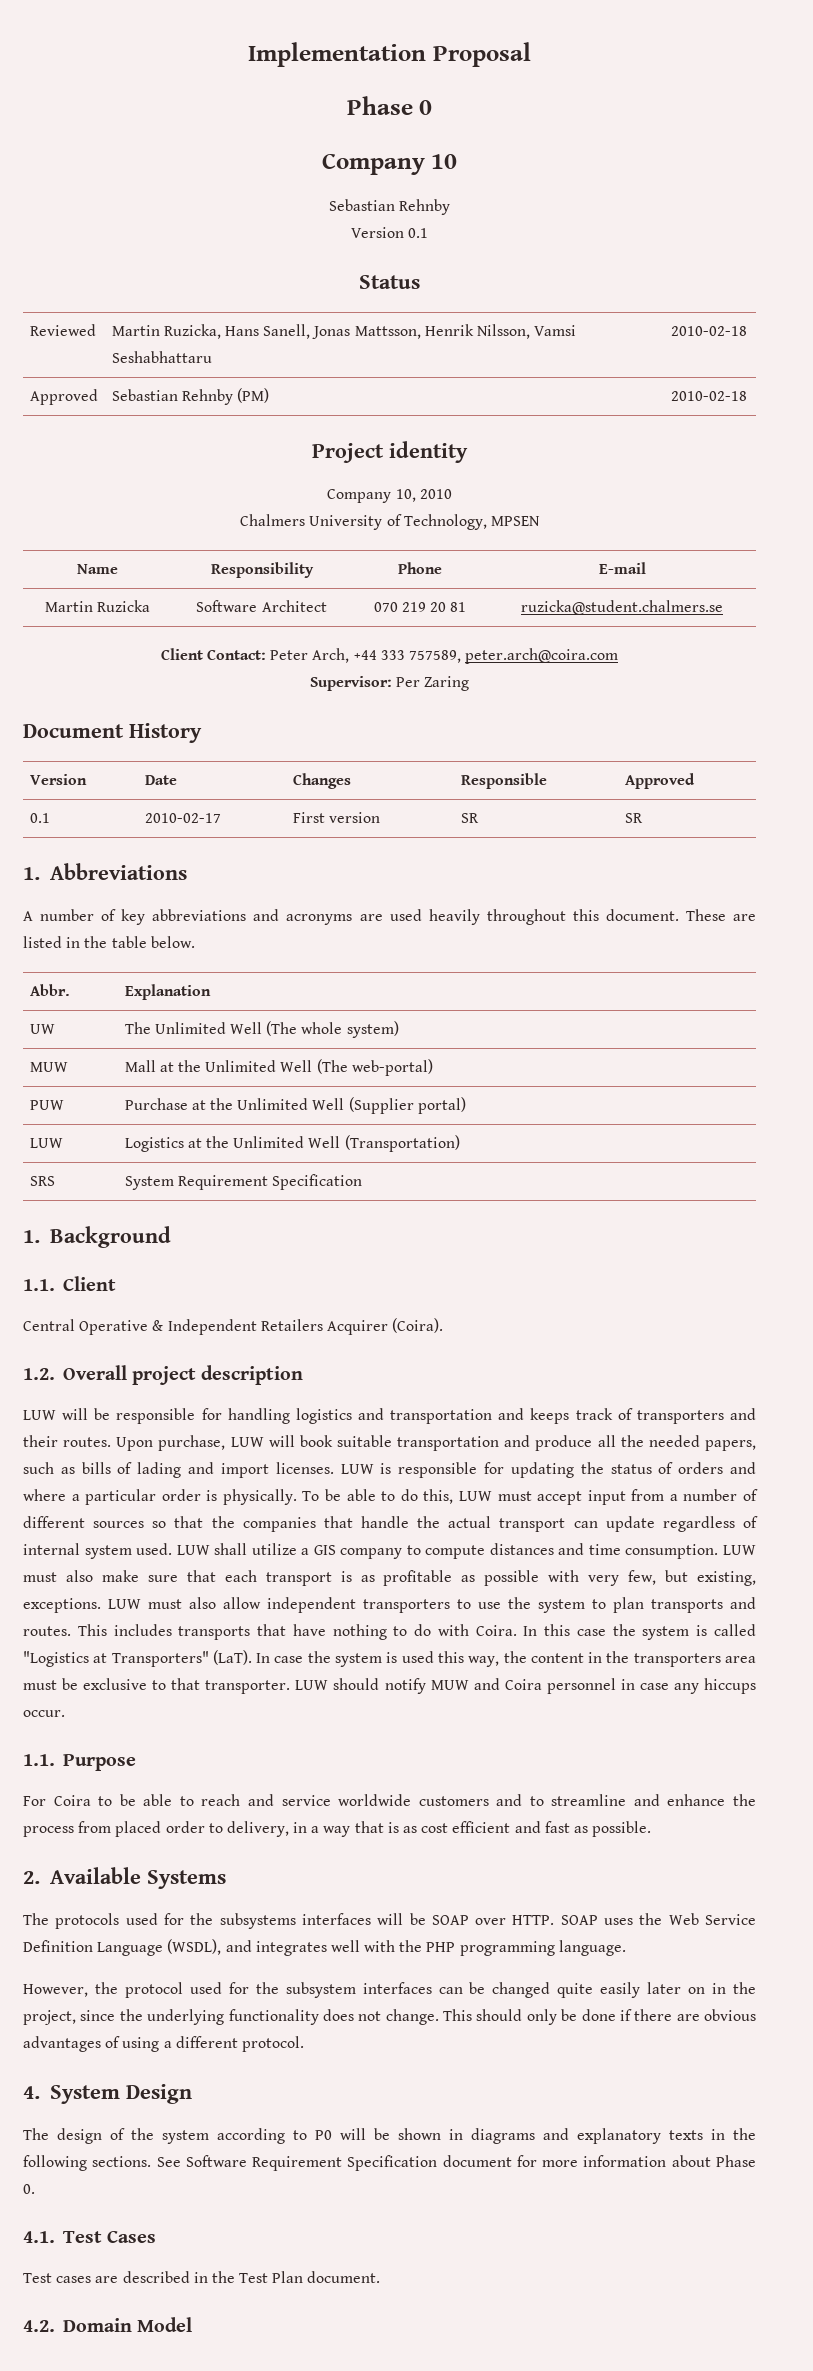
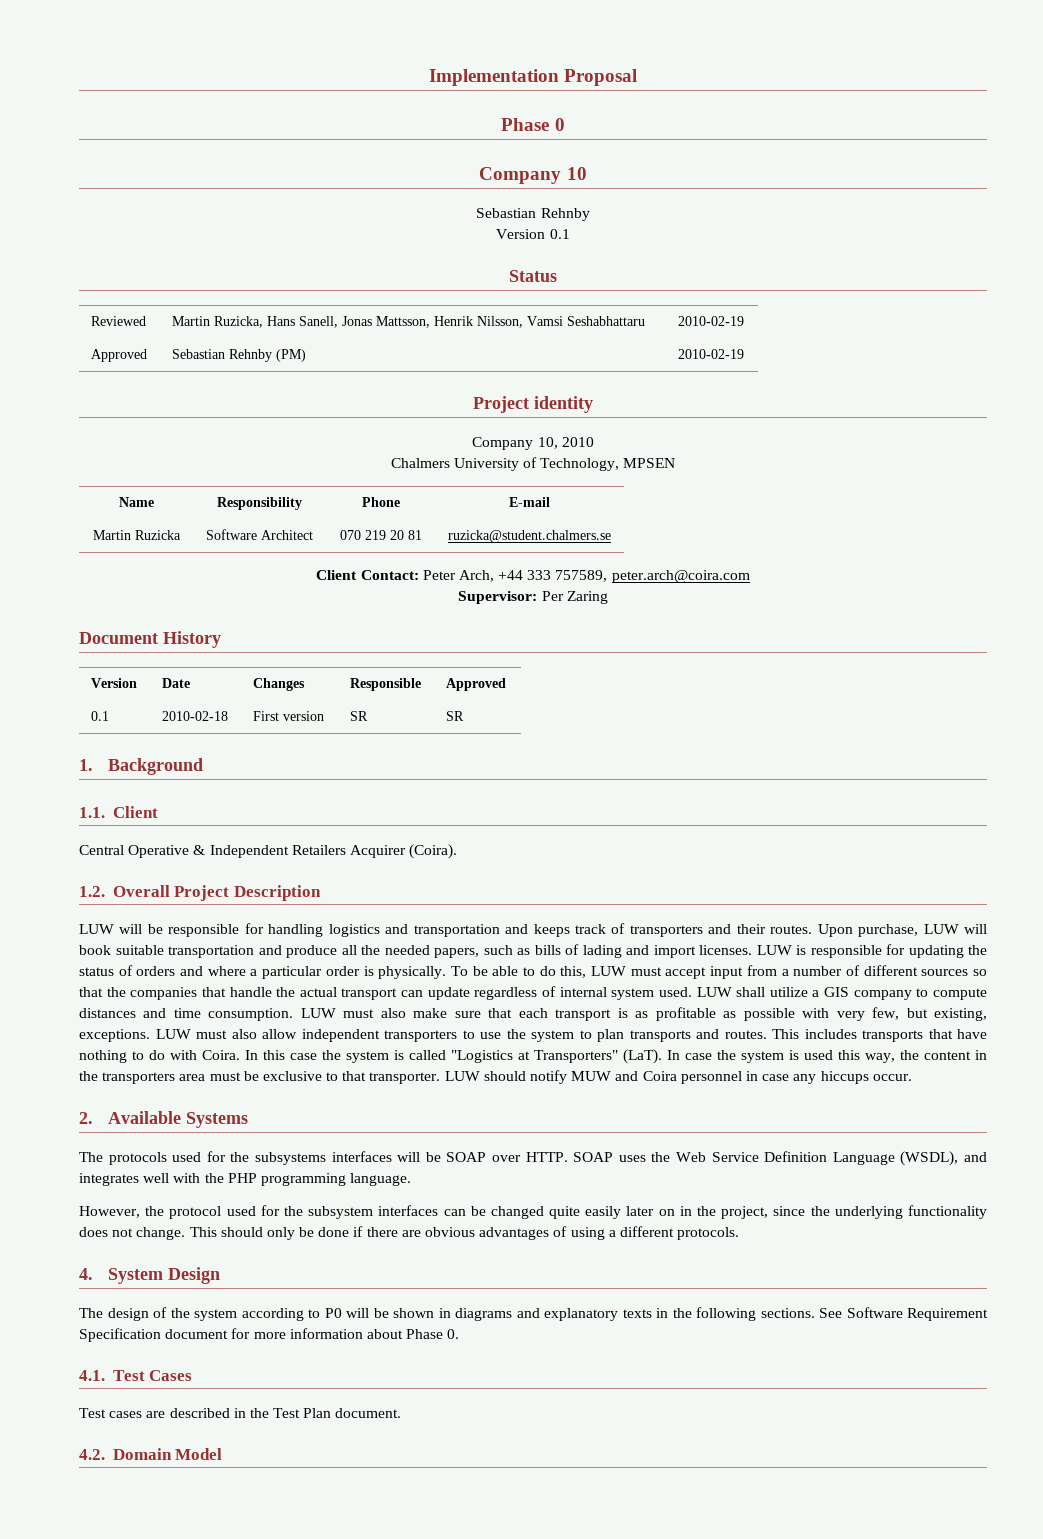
- Reviewed | Martin Ruzicka, Hans Sanell, Jonas Mattsson, Henrik Nilsson, Vamsi Seshabhattaru | 2010-02-18
+ Reviewed | Martin Ruzicka, Hans Sanell, Jonas Mattsson, Henrik Nilsson, Vamsi Seshabhattaru | 2010-02-19
- Approved | Sebastian Rehnby (PM) | 2010-02-18
+ Approved | Sebastian Rehnby (PM) | 2010-02-19
- 0.1 | 2010-02-17 | First version | SR | SR
+ 0.1 | 2010-02-18 | First version | SR | SR
- 1. Abbreviations
- A number of key abbreviations and acronyms are used heavily throughout this document. These are listed in the table below.
- Abbr. | Explanation
- UW | The Unlimited Well (The whole system)
- MUW | Mall at the Unlimited Well (The web-portal)
- PUW | Purchase at the Unlimited Well (Supplier portal)
- LUW | Logistics at the Unlimited Well (Transportation)
- SRS | System Requirement Specification
- 1.2. Overall project description
+ 1.2. Overall Project Description
- 1.1. Purpose
- For Coira to be able to reach and service worldwide customers and to streamline and enhance the process from placed order to delivery, in a way that is as cost efficient and fast as possible.
- This should only be done if there are obvious advantages of using a different protocol.
+ This should only be done if there are obvious advantages of using a different protocols.

